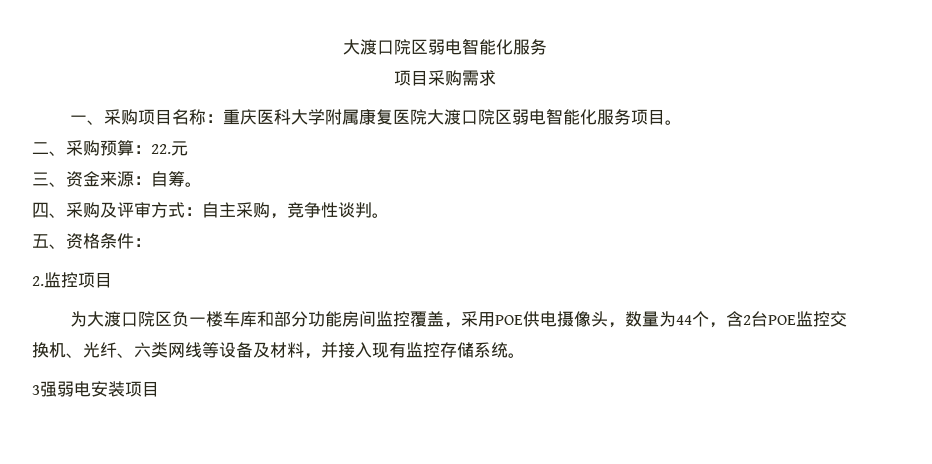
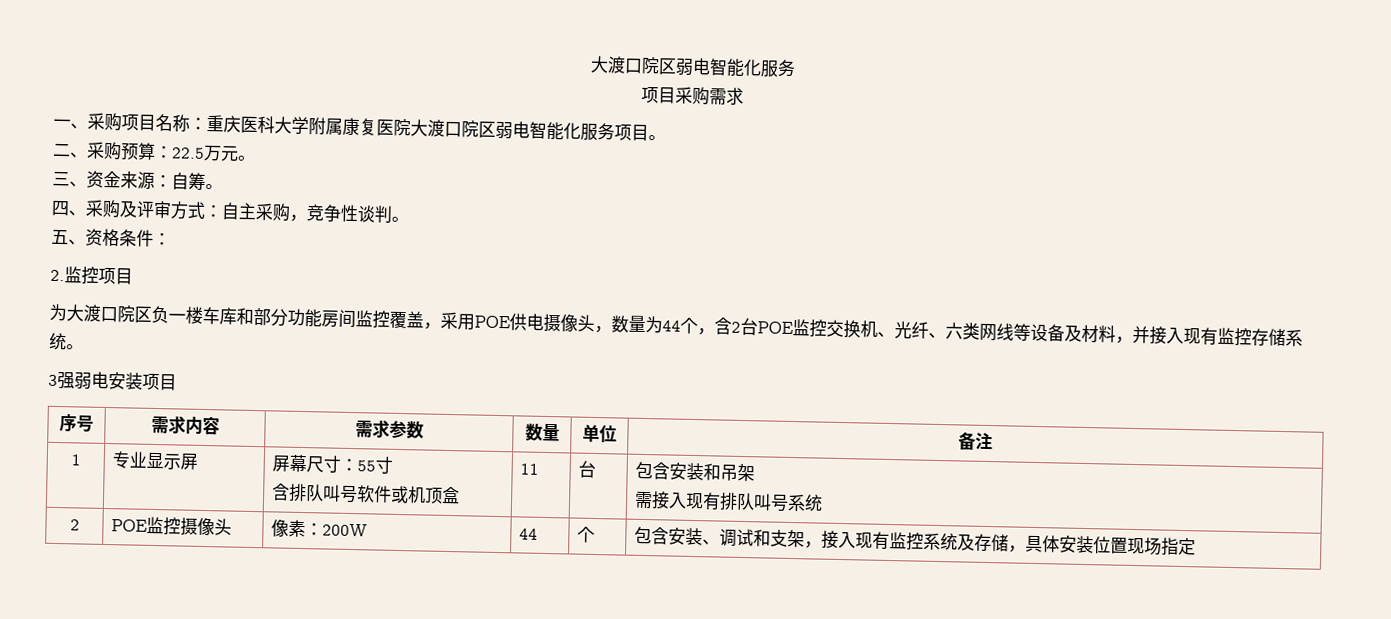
- 二、采购预算：22.元
+ 二、采购预算：22.5万元。
+ 序号 | 需求内容 | 需求参数 | 数量 | 单位 | 备注
+ 1 | 专业显示屏 | 屏幕尺寸：55寸
+ 含排队叫号软件或机顶盒 | 11 | 台 | 包含安装和吊架
+ 需接入现有排队叫号系统
+ 2 | POE监控摄像头 | 像素：200W | 44 | 个 | 包含安装、调试和支架，接入现有监控系统及存储，具体安装位置现场指定

